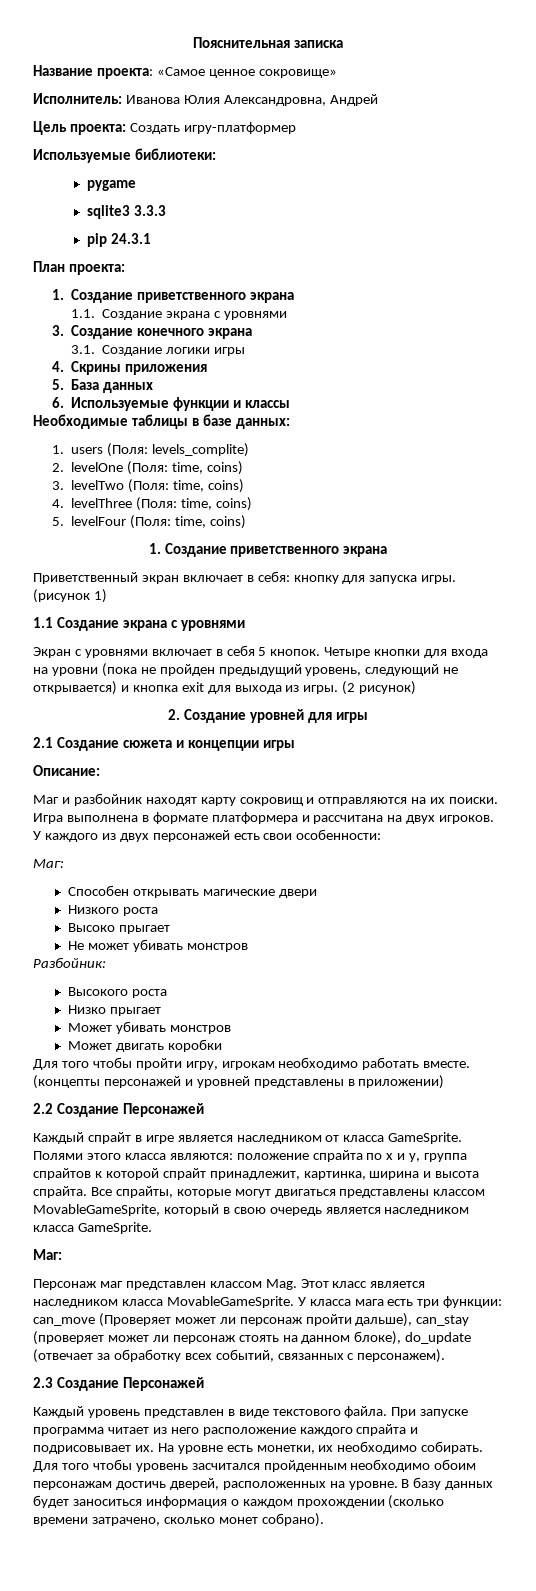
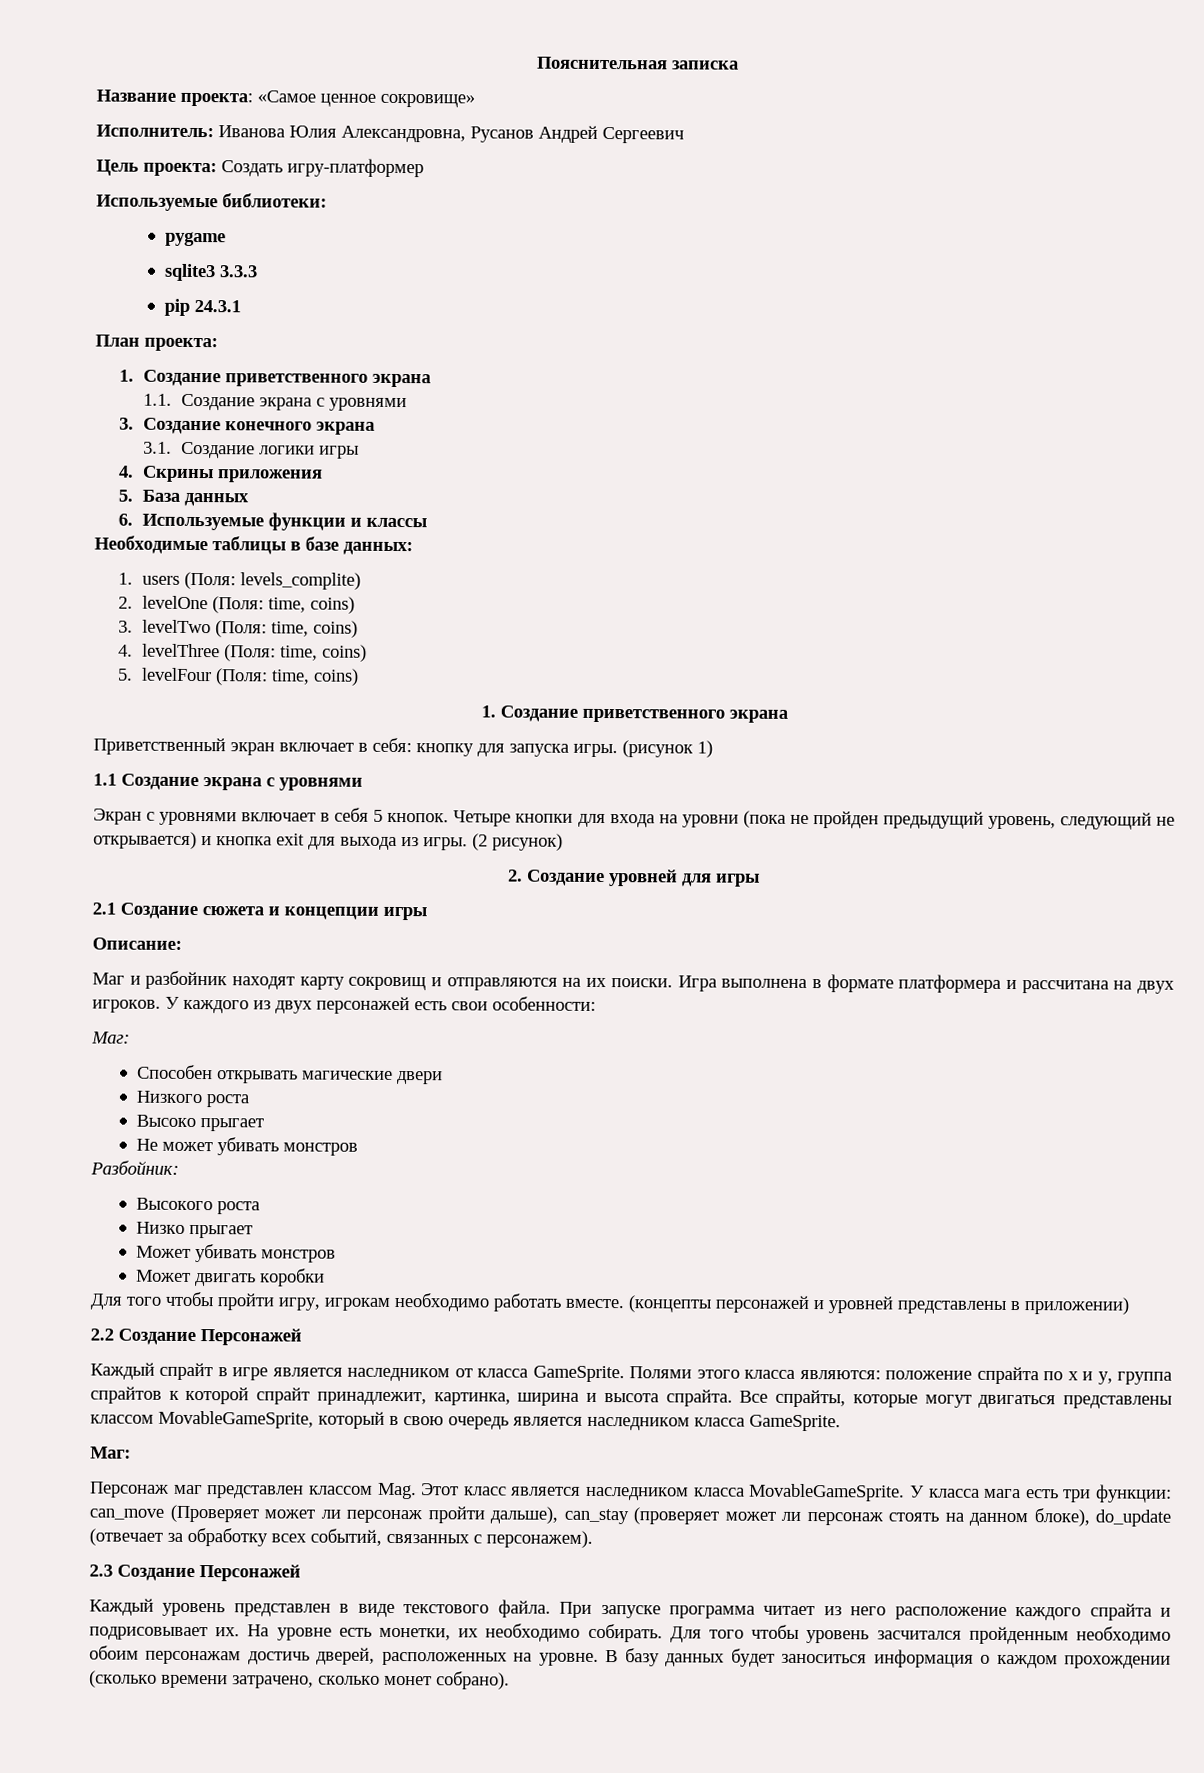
- Исполнитель: Иванова Юлия Александровна, Андрей
+ Исполнитель: Иванова Юлия Александровна, Русанов Андрей Сергеевич

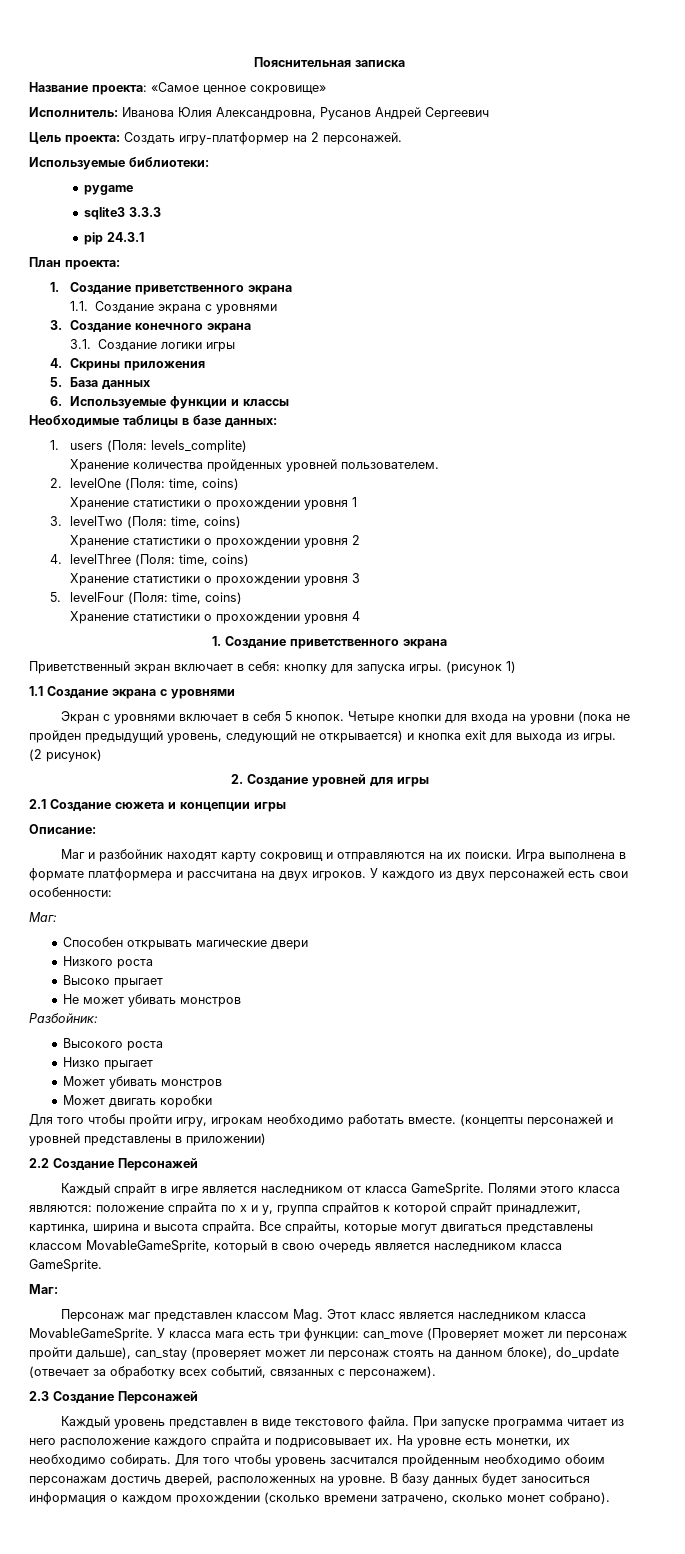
- Цель проекта: Создать игру-платформер
+ Цель проекта: Создать игру-платформер на 2 персонажей.
+ Хранение количества пройденных уровней пользователем.
+ Хранение статистики о прохождении уровня 1
+ Хранение статистики о прохождении уровня 2
+ Хранение статистики о прохождении уровня 3
+ Хранение статистики о прохождении уровня 4

